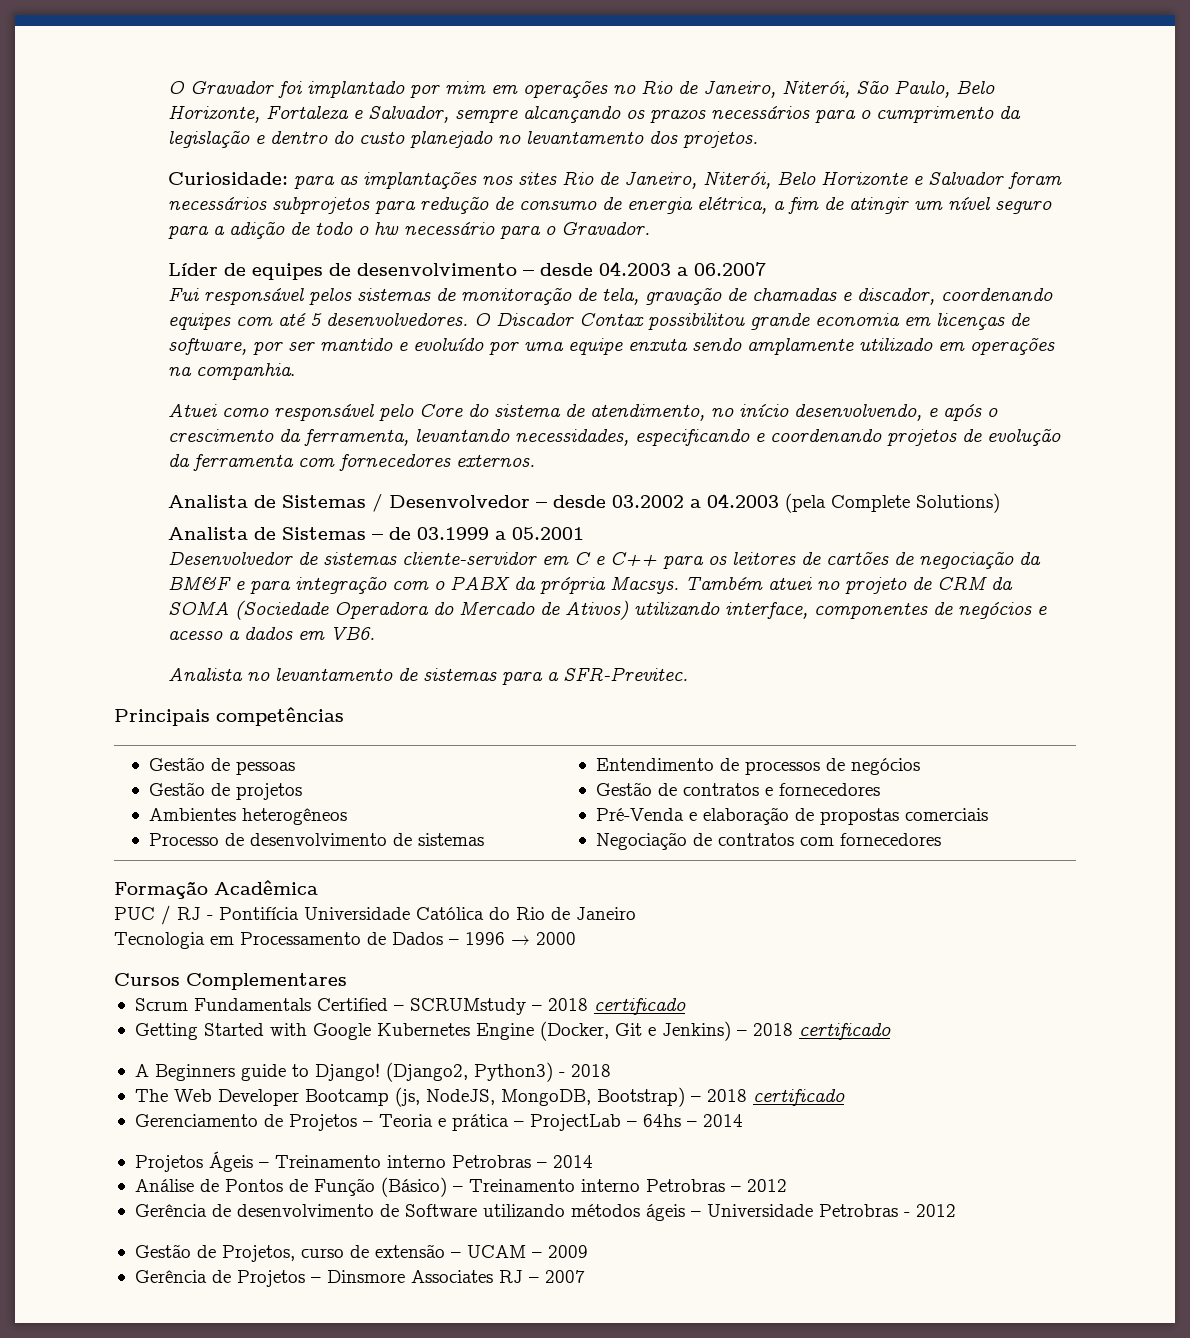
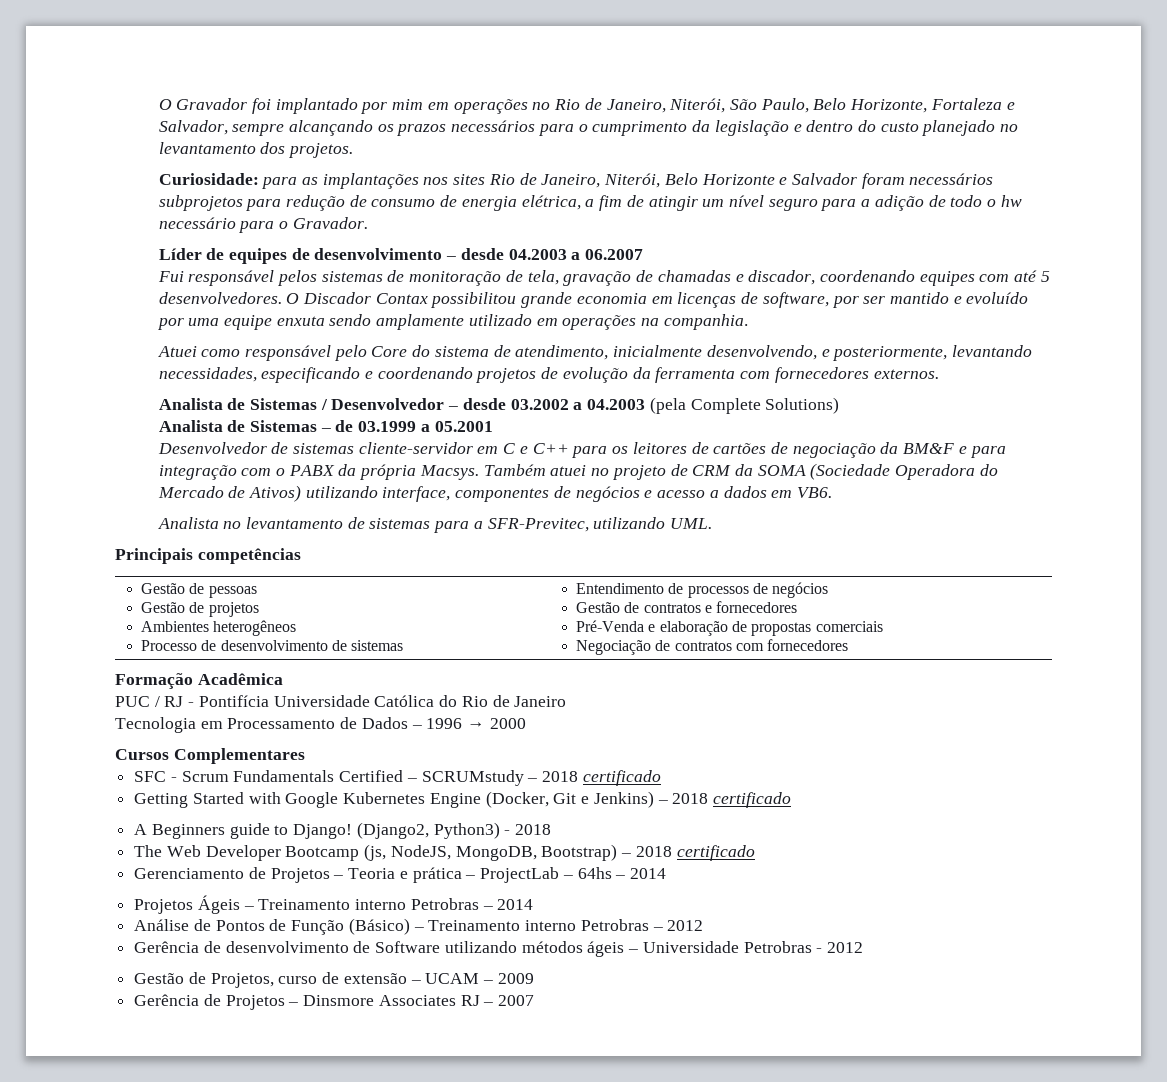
- Atuei como responsável pelo Core do sistema de atendimento, no início desenvolvendo, e após o crescimento da ferramenta, levantando necessidades, especificando e coordenando projetos de evolução da ferramenta com fornecedores externos.
+ Atuei como responsável pelo Core do sistema de atendimento, inicialmente desenvolvendo, e posteriormente, levantando necessidades, especificando e coordenando projetos de evolução da ferramenta com fornecedores externos.
- Analista no levantamento de sistemas para a SFR-Previtec.
+ Analista no levantamento de sistemas para a SFR-Previtec, utilizando UML.
- Scrum Fundamentals Certified – SCRUMstudy – 2018 certificado
+ SFC - Scrum Fundamentals Certified – SCRUMstudy – 2018 certificado

